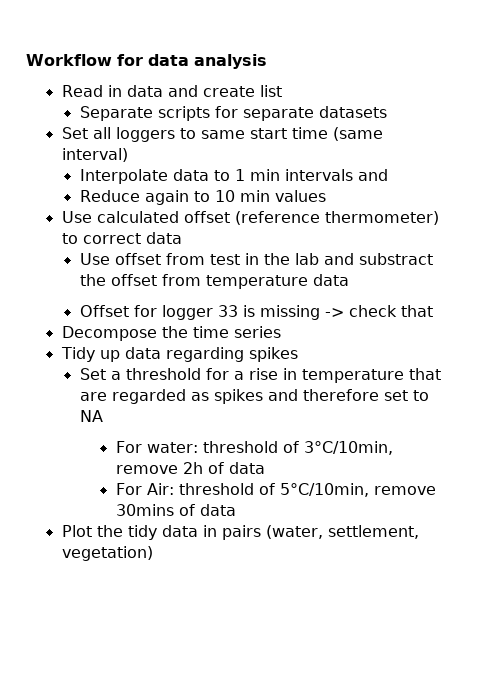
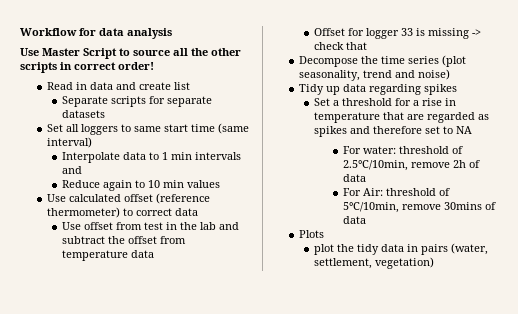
+ Use Master Script to source all the other scripts in correct order!
- Use offset from test in the lab and substract the offset from temperature data
+ Use offset from test in the lab and subtract the offset from temperature data
- Decompose the time series
+ Decompose the time series (plot seasonality, trend and noise)
- For water: threshold of 3°C/10min, remove 2h of data
+ For water: threshold of 2.5°C/10min, remove 2h of data
- Plot the tidy data in pairs (water, settlement, vegetation)
+ Plots
+ plot the tidy data in pairs (water, settlement, vegetation)

